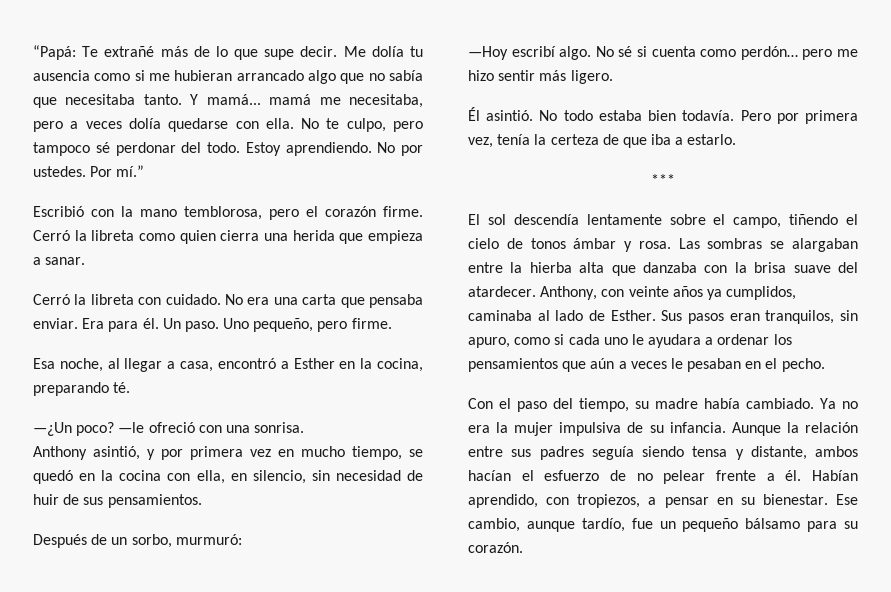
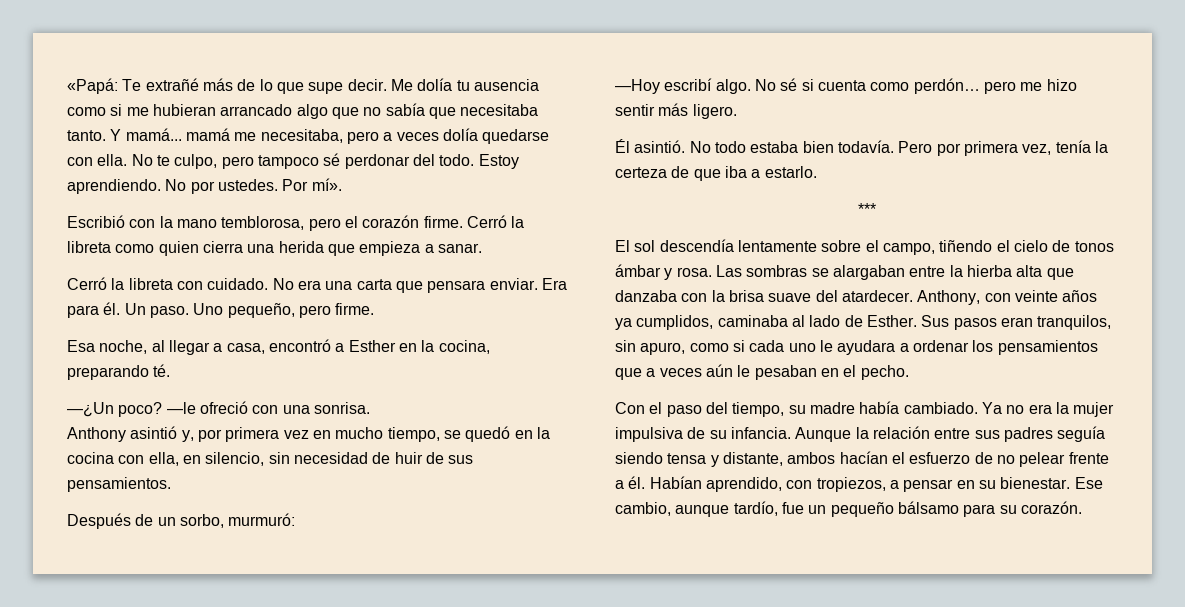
- “Papá: Te extrañé más de lo que supe decir.
+ «Papá: Te extrañé más de lo que supe decir.
- Por mí.”
+ Por mí».
- No era una carta que pensaba enviar.
+ No era una carta que pensara enviar.
- Anthony asintió, y por primera vez en mucho tiempo, se quedó en la cocina con ella, en silencio, sin necesidad de huir de sus pensamientos.
+ Anthony asintió y, por primera vez en mucho tiempo, se quedó en la cocina con ella, en silencio, sin necesidad de huir de sus pensamientos.
- Sus pasos eran tranquilos, sin apuro, como si cada uno le ayudara a ordenar los pensamientos que aún a veces le pesaban en el pecho.
+ Sus pasos eran tranquilos, sin apuro, como si cada uno le ayudara a ordenar los pensamientos que a veces aún le pesaban en el pecho.

